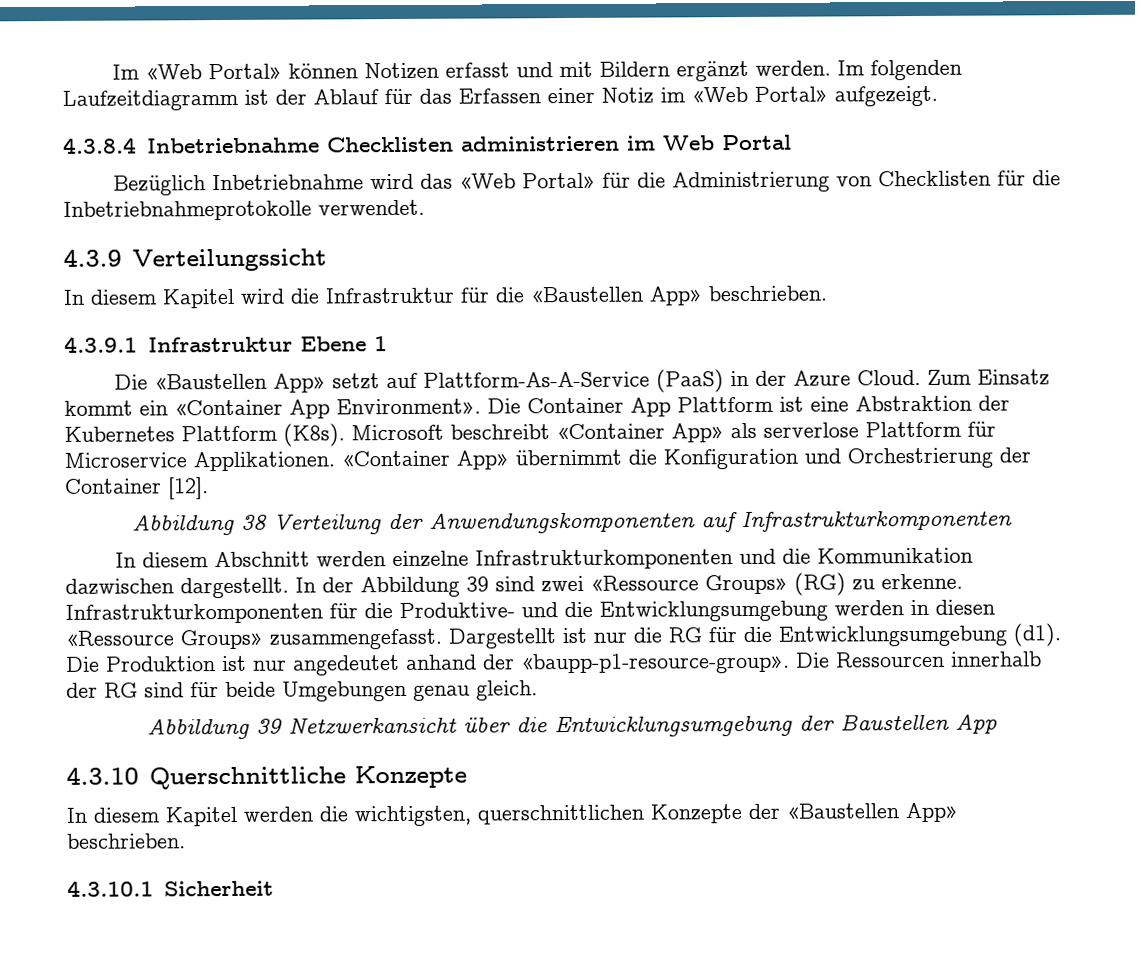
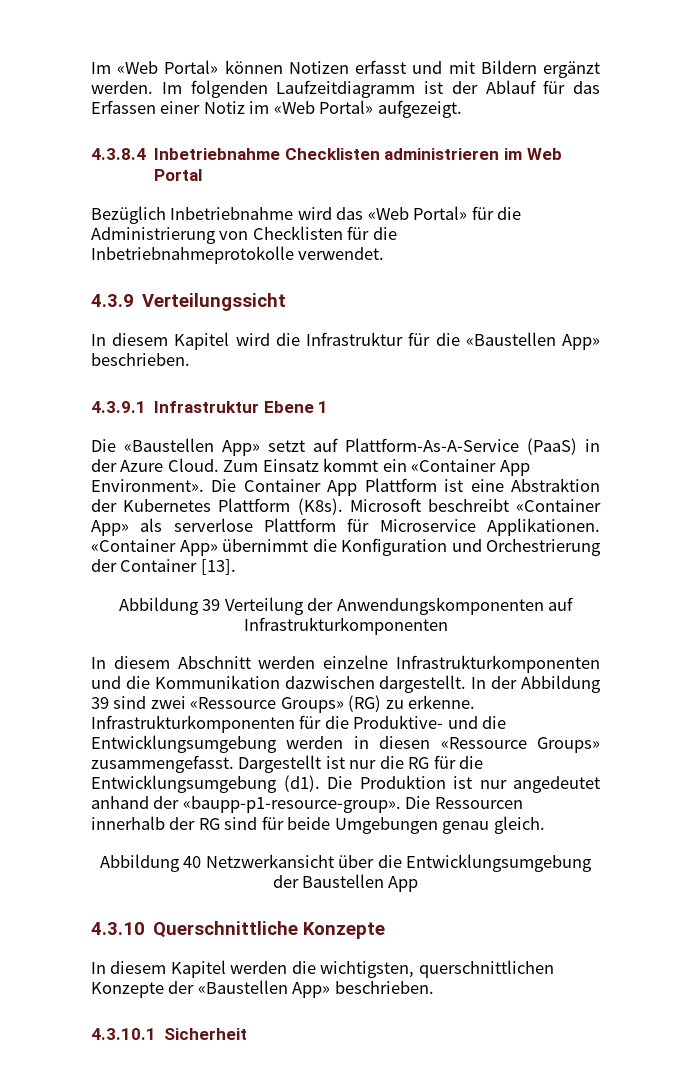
- «Container App» übernimmt die Konfiguration und Orchestrierung der Container [12].
- Abbildung 38 Verteilung der Anwendungskomponenten auf Infrastrukturkomponenten
+ «Container App» übernimmt die Konfiguration und Orchestrierung der Container [13].
+ Abbildung 39 Verteilung der Anwendungskomponenten auf Infrastrukturkomponenten
- Abbildung 39 Netzwerkansicht über die Entwicklungsumgebung der Baustellen App
+ Abbildung 40 Netzwerkansicht über die Entwicklungsumgebung der Baustellen App

